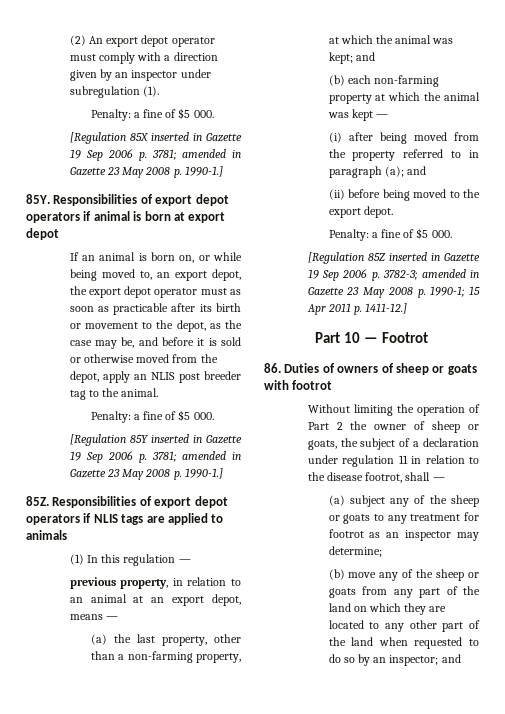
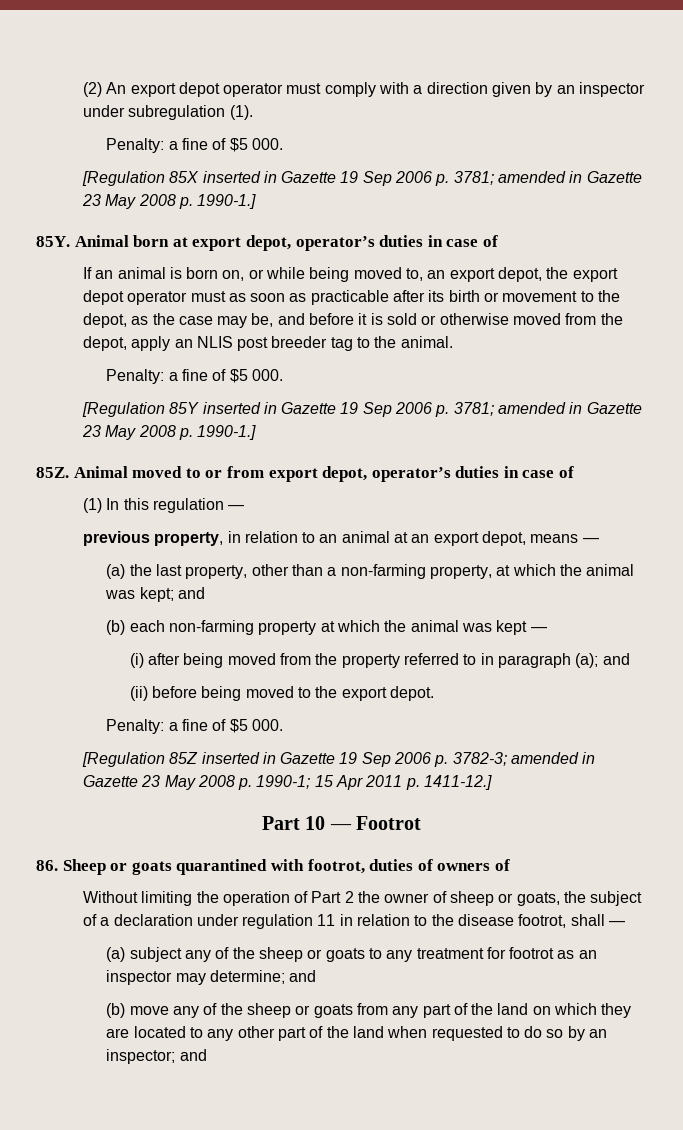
- Responsibilities of export depot operators if animal is born at export depot
+ Animal born at export depot, operator’s duties in case of
- Responsibilities of export depot operators if NLIS tags are applied to animals
+ Animal moved to or from export depot, operator’s duties in case of
- 86. Duties of owners of sheep or goats with footrot
+ 86. Sheep or goats quarantined with footrot, duties of owners of
- (a) subject any of the sheep or goats to any treatment for footrot as an inspector may determine;
+ (a) subject any of the sheep or goats to any treatment for footrot as an inspector may determine; and

